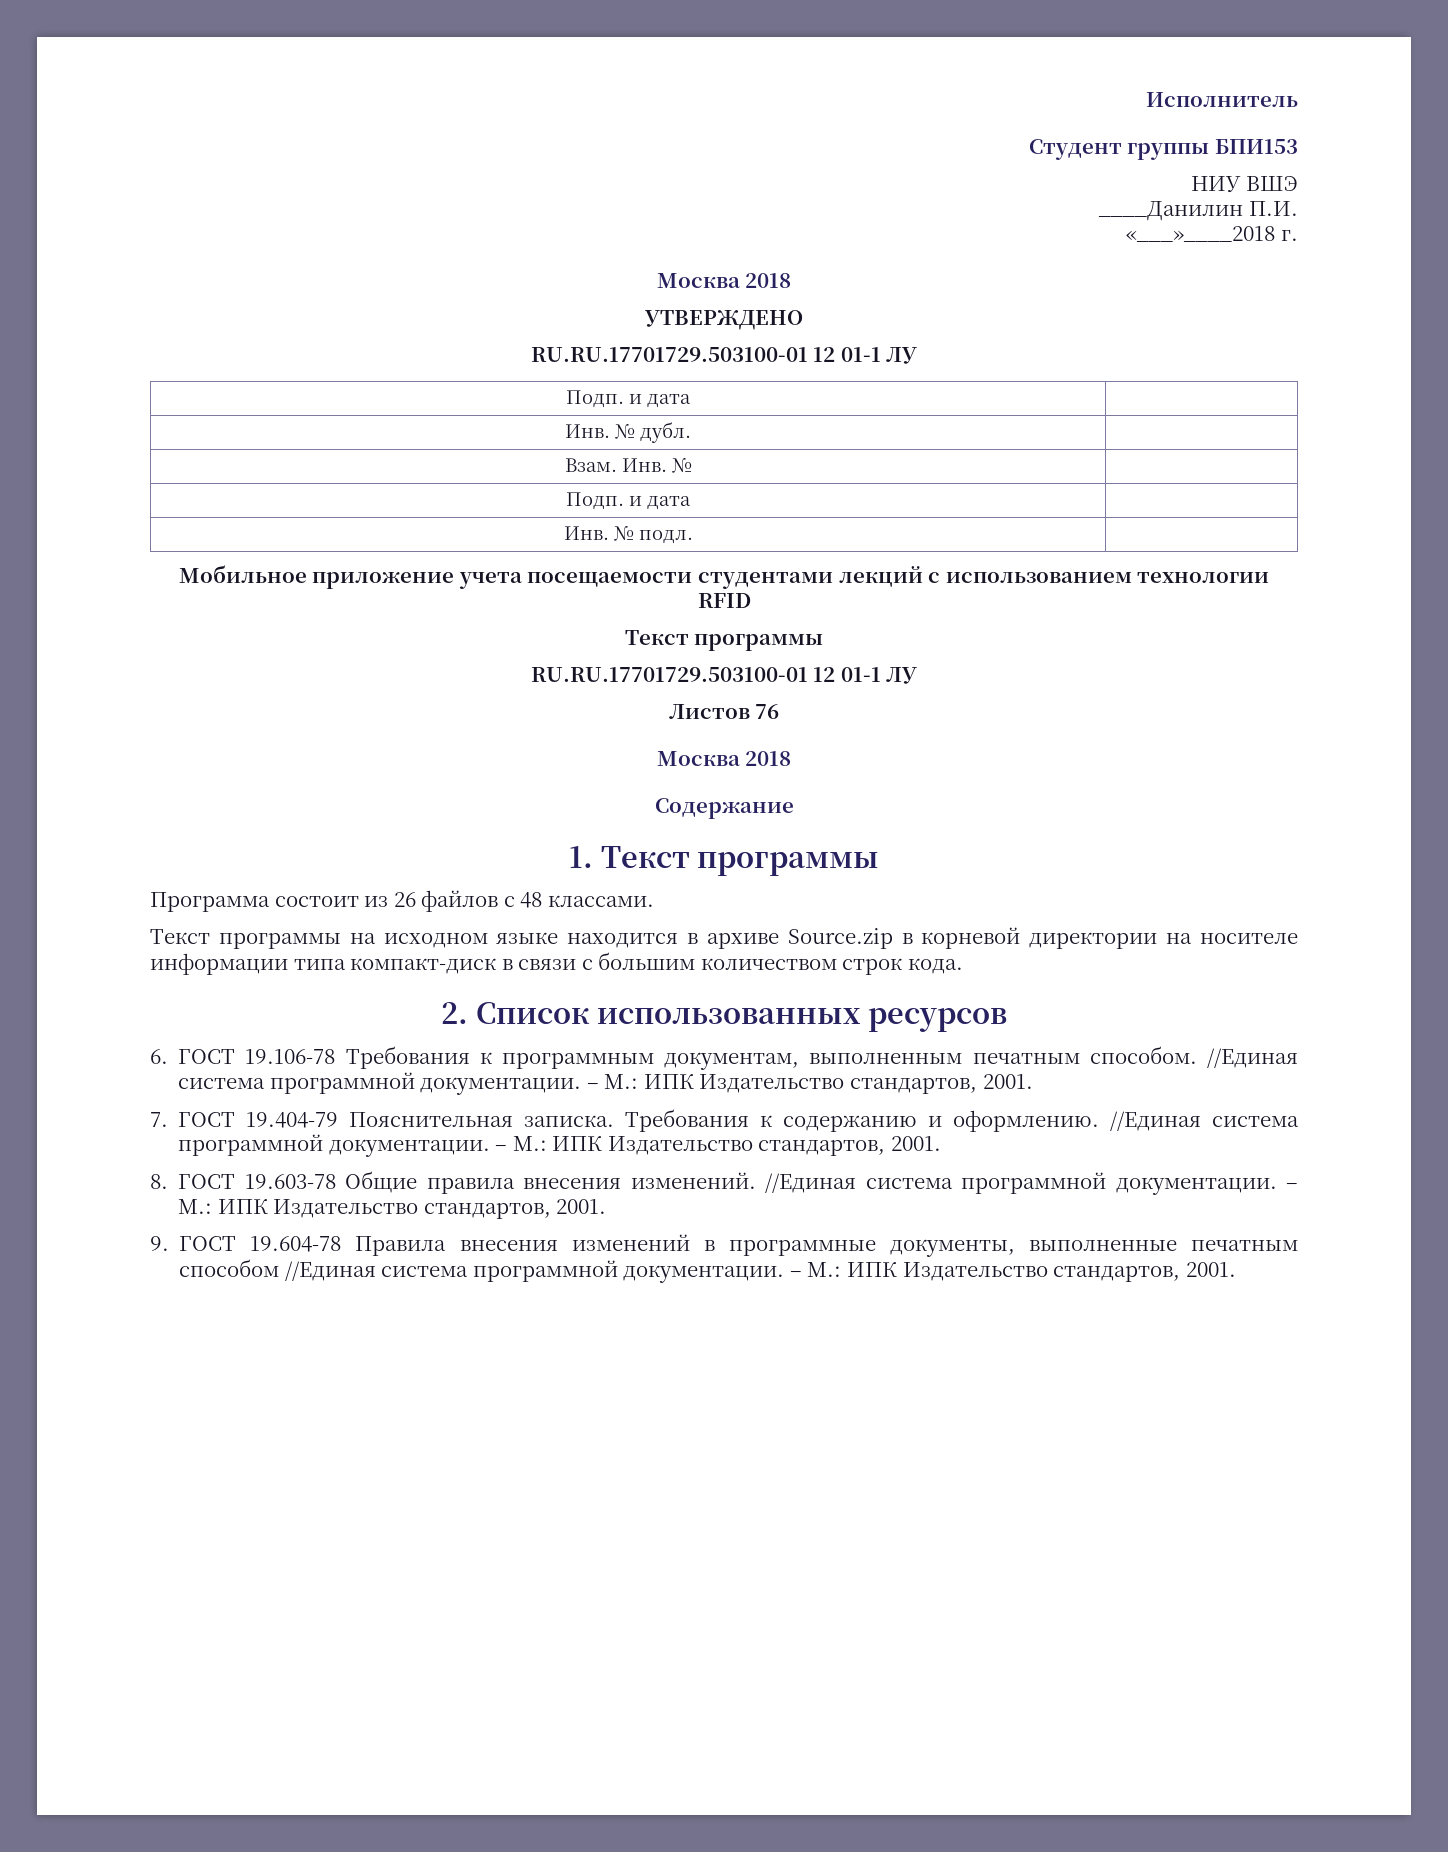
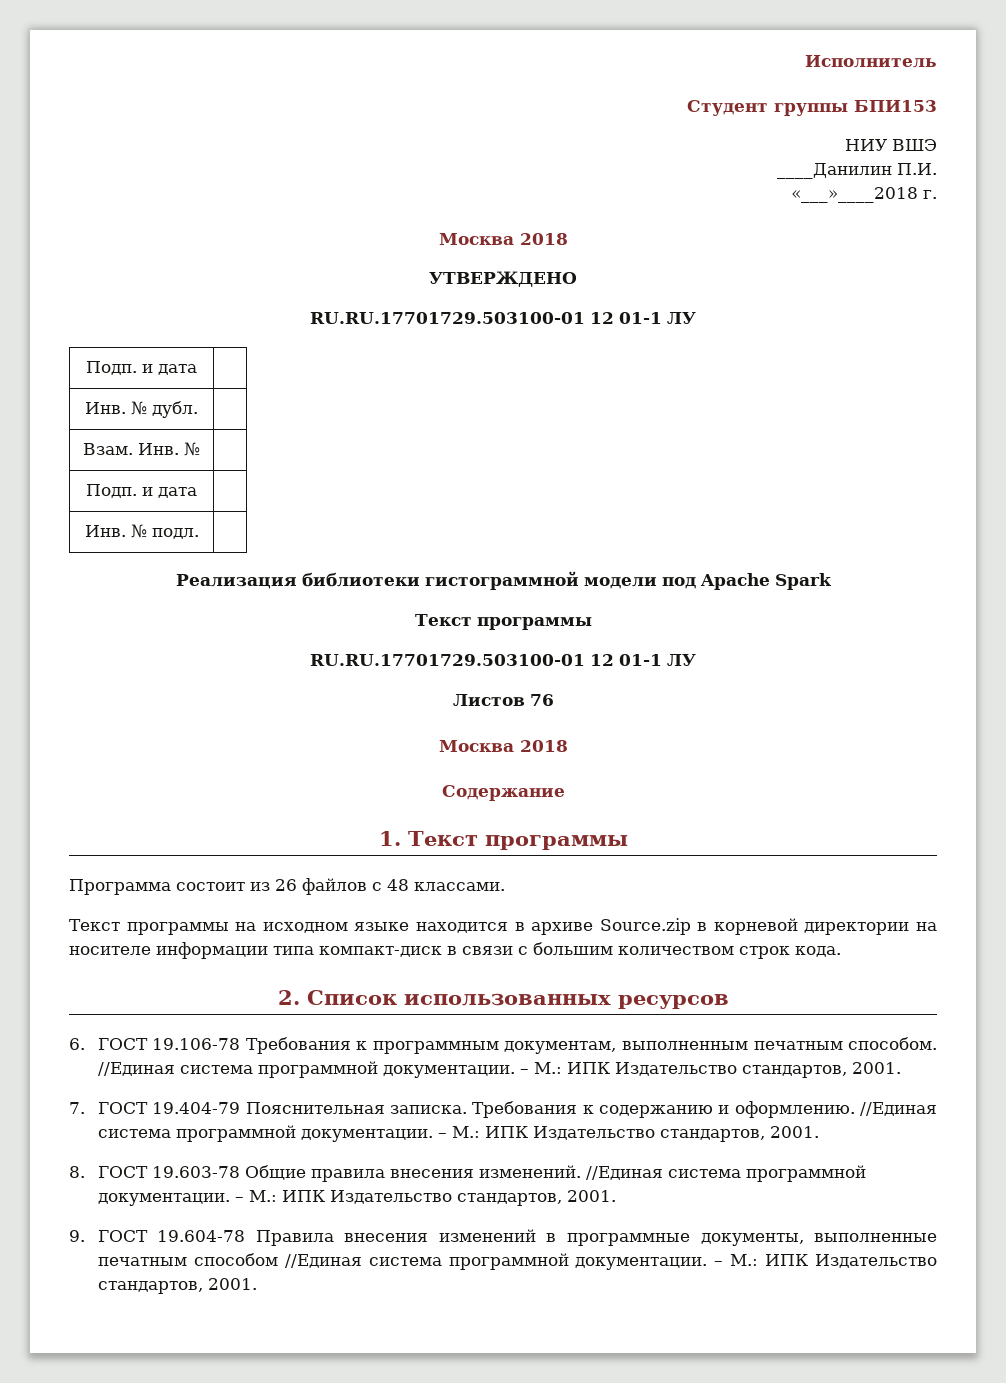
- Мобильное приложение учета посещаемости студентами лекций с использованием технологии RFID
+ Реализация библиотеки гистограммной модели под Apache Spark

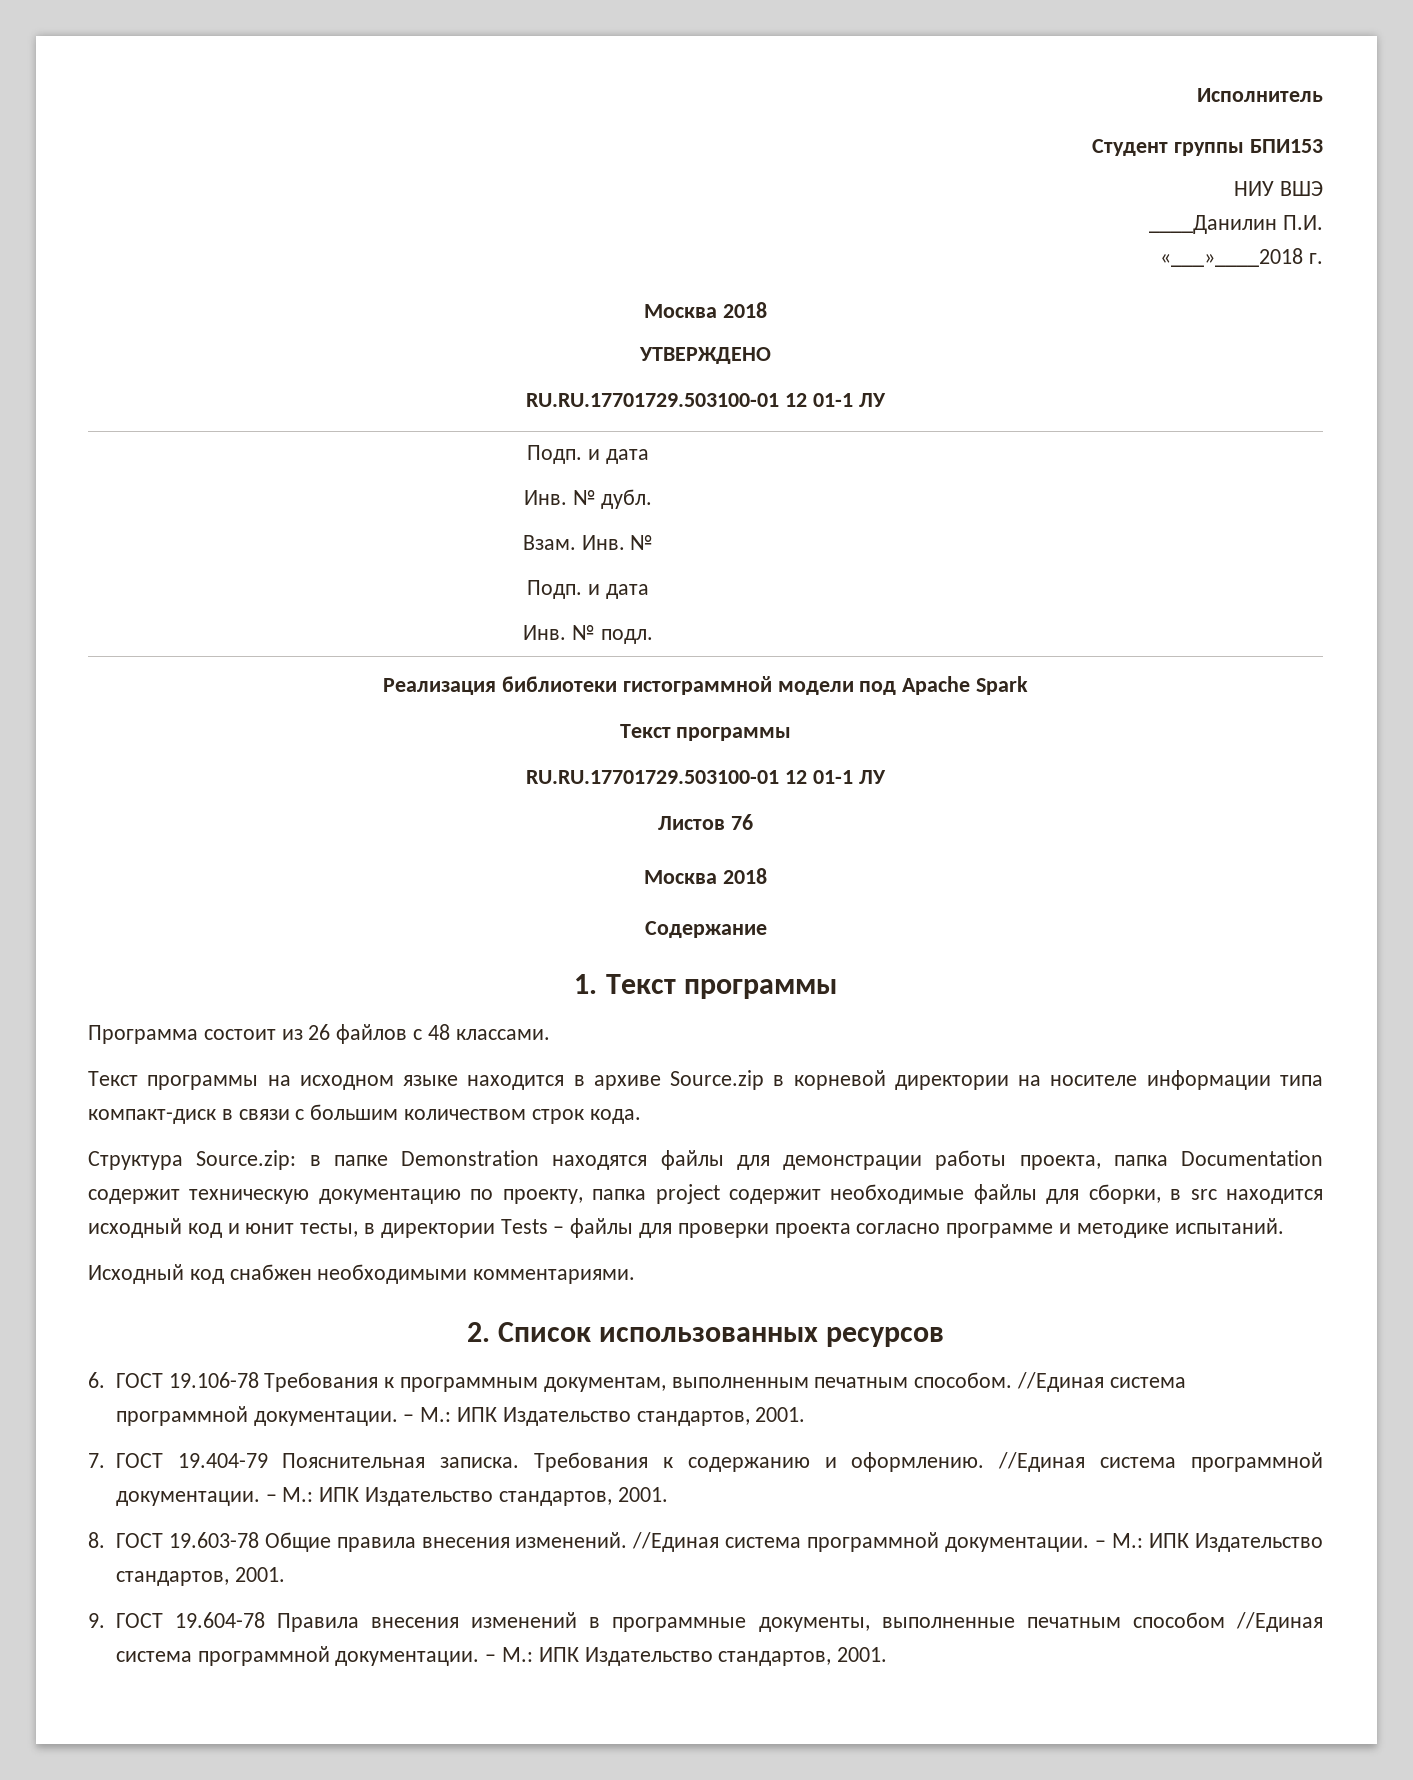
+ Структура Source.zip: в папке Demonstration находятся файлы для демонстрации работы проекта, папка Documentation содержит техническую документацию по проекту, папка project содержит необходимые файлы для сборки, в src находится исходный код и юнит тесты, в директории Tests – файлы для проверки проекта согласно программе и методике испытаний.
+ Исходный код снабжен необходимыми комментариями.

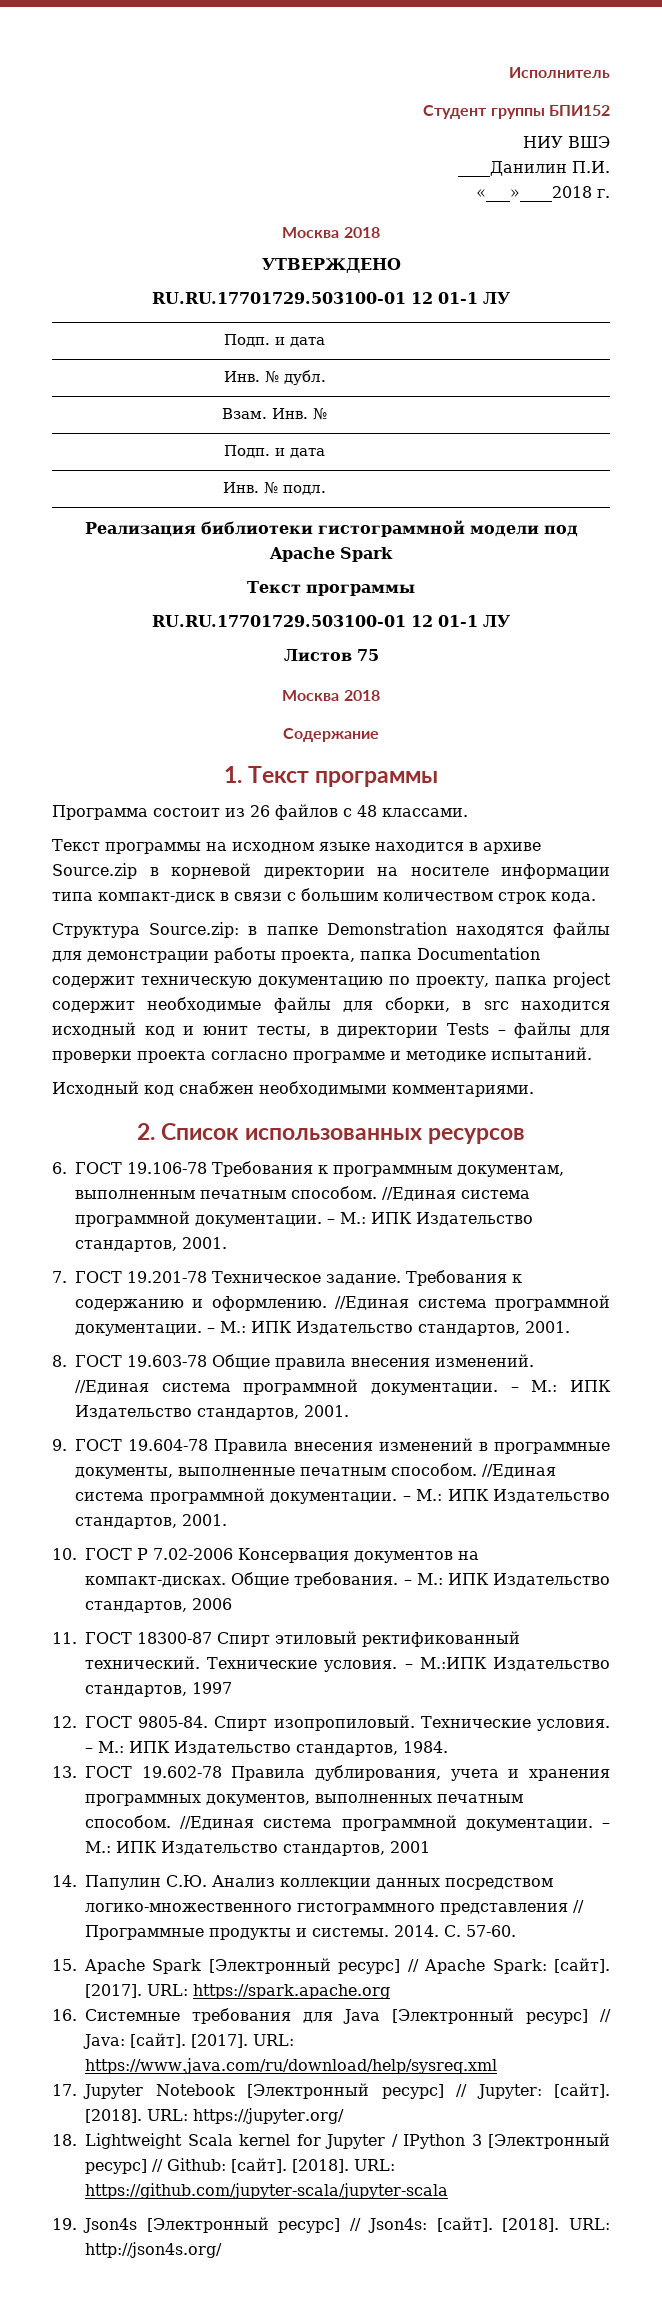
- Студент группы БПИ153
+ Студент группы БПИ152
- Листов 76
+ Листов 75
- 7. ГОСТ 19.404-79 Пояснительная записка.
+ 7. ГОСТ 19.201-78 Техническое задание.
- 9. ГОСТ 19.604-78 Правила внесения изменений в программные документы, выполненные печатным способом //Единая система программной документации.
+ 9. ГОСТ 19.604-78 Правила внесения изменений в программные документы, выполненные печатным способом. //Единая система программной документации.
+ 10. ГОСТ Р 7.02-2006 Консервация документов на компакт-дисках. Общие требования. – М.: ИПК Издательство стандартов, 2006
+ 11. ГОСТ 18300-87 Спирт этиловый ректификованный технический. Технические условия. – М.:ИПК Издательство стандартов, 1997
+ 12. ГОСТ 9805-84. Спирт изопропиловый. Технические условия. – М.: ИПК Издательство стандартов, 1984.
+ 13. ГОСТ 19.602-78 Правила дублирования, учета и хранения программных документов, выполненных печатным способом. //Единая система программной документации. – М.: ИПК Издательство стандартов, 2001
+ 14. Папулин С.Ю. Анализ коллекции данных посредством логико-множественного гистограммного представления // Программные продукты и системы. 2014. С. 57-60.
+ 15. Apache Spark [Электронный ресурс] // Apache Spark: [сайт]. [2017]. URL: https://spark.apache.org
+ 16. Cистемные требования для Java [Электронный ресурс] // Java: [сайт]. [2017]. URL: https://www.java.com/ru/download/help/sysreq.xml
+ 17. Jupyter Notebook [Электронный ресурс] // Jupyter: [сайт]. [2018]. URL: https://jupyter.org/
+ 18. Lightweight Scala kernel for Jupyter / IPython 3 [Электронный ресурс] // Github: [сайт]. [2018]. URL: https://github.com/jupyter-scala/jupyter-scala
+ 19. Json4s [Электронный ресурс] // Json4s: [сайт]. [2018]. URL: http://json4s.org/

